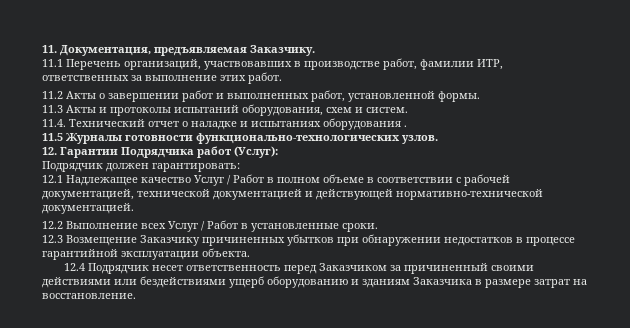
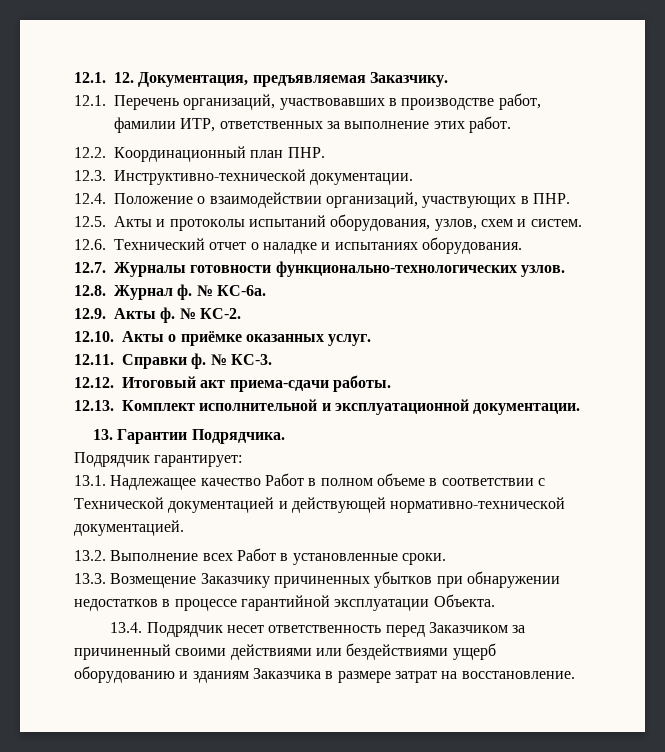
- 11. Документация, предъявляемая Заказчику.
+ 12.1. 12. Документация, предъявляемая Заказчику.
- 11.1 Перечень организаций, участвовавших в производстве работ, фамилии ИТР, ответственных за выполнение этих работ.
+ 12.1. Перечень организаций, участвовавших в производстве работ, фамилии ИТР, ответственных за выполнение этих работ.
- 11.2 Акты о завершении работ и выполненных работ, установленной формы.
- 11.3 Акты и протоколы испытаний оборудования, схем и систем.
+ 12.2. Координационный план ПНР.
+ 12.3. Инструктивно-технической документации.
+ 12.4. Положение о взаимодействии организаций, участвующих в ПНР.
+ 12.5. Акты и протоколы испытаний оборудования, узлов, схем и систем.
- 11.4. Технический отчет о наладке и испытаниях оборудования .
- 11.5 Журналы готовности функционально-технологических узлов.
+ 12.6. Технический отчет о наладке и испытаниях оборудования.
+ 12.7. Журналы готовности функционально-технологических узлов.
- 12. Гарантии Подрядчика работ (Услуг):
- Подрядчик должен гарантировать:
- 12.1 Надлежащее качество Услуг / Работ в полном объеме в соответствии с рабочей документацией, технической документацией и действующей нормативно-технической документацией.
+ 12.8. Журнал ф. № КС-6а.
+ 12.9. Акты ф. № КС-2.
+ 12.10. Акты о приёмке оказанных услуг.
+ 12.11. Справки ф. № КС-3.
+ 12.12. Итоговый акт приема-сдачи работы.
+ 12.13. Комплект исполнительной и эксплуатационной документации.
+ 13. Гарантии Подрядчика.
+ Подрядчик гарантирует:
+ 13.1. Надлежащее качество Работ в полном объеме в соответствии с Технической документацией и действующей нормативно-технической документацией.
- 12.2 Выполнение всех Услуг / Работ в установленные сроки.
+ 13.2. Выполнение всех Работ в установленные сроки.
- 12.3 Возмещение Заказчику причиненных убытков при обнаружении недостатков в процессе гарантийной эксплуатации объекта.
- 12.4 Подрядчик несет ответственность перед Заказчиком за причиненный своими действиями или бездействиями ущерб оборудованию и зданиям Заказчика в размере затрат на восстановление.
+ 13.3. Возмещение Заказчику причиненных убытков при обнаружении недостатков в процессе гарантийной эксплуатации Объекта.
+ 13.4. Подрядчик несет ответственность перед Заказчиком за причиненный своими действиями или бездействиями ущерб оборудованию и зданиям Заказчика в размере затрат на восстановление.

